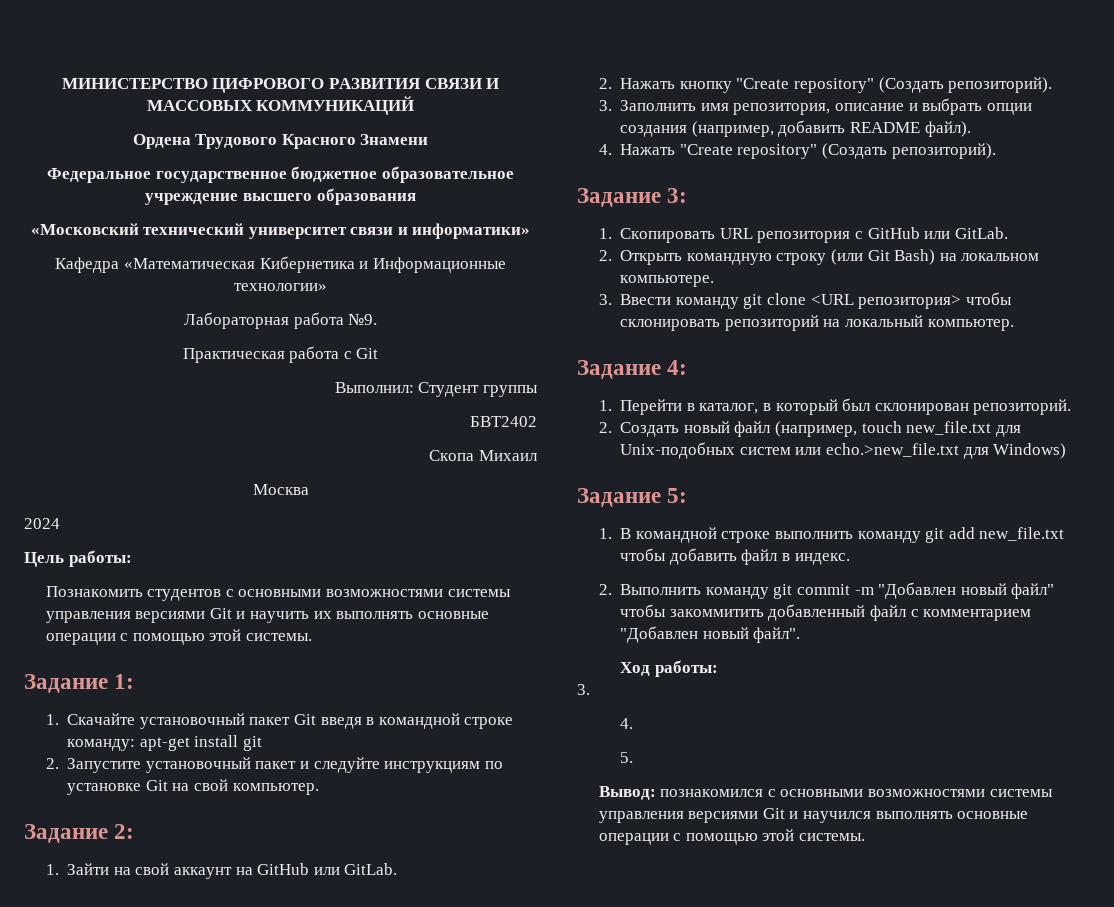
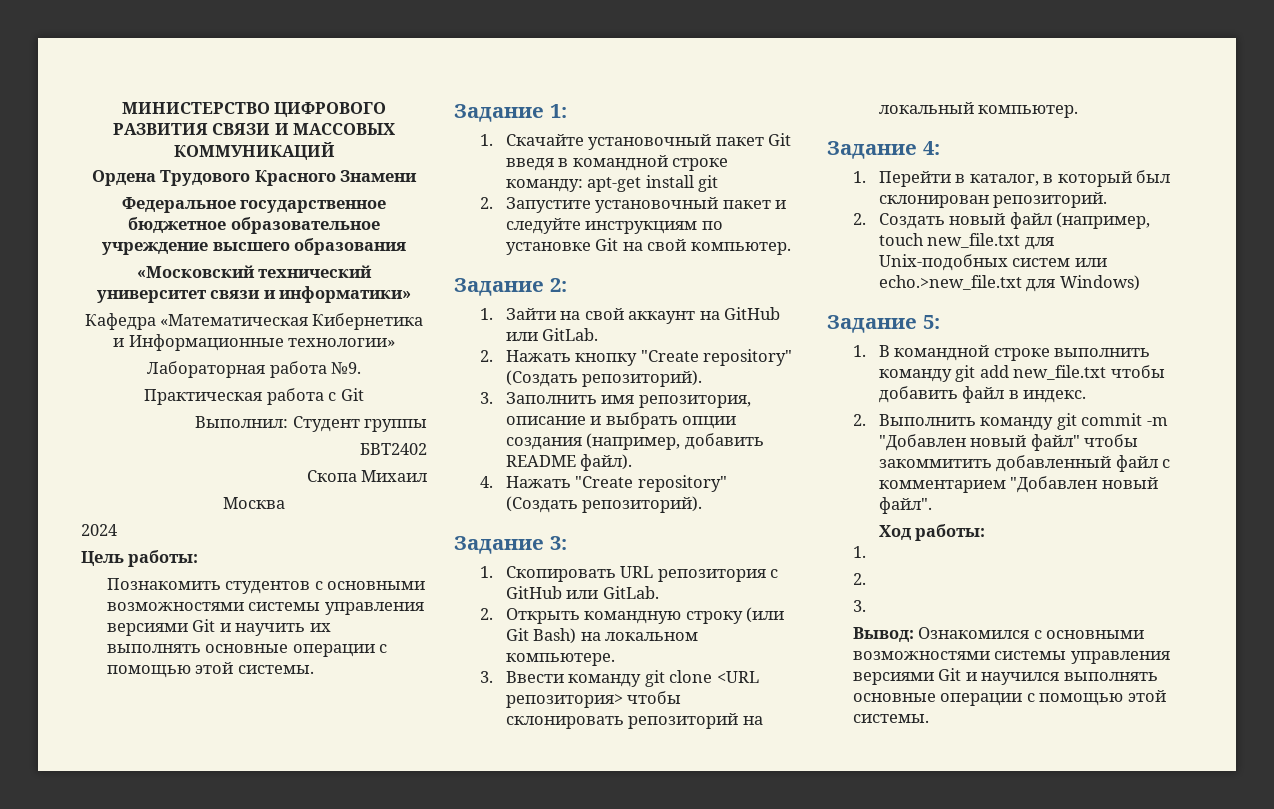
  Ход работы:
+ 1.
+ 2.
  3.
- 4.
- 5.
- Вывод: познакомился с основными возможностями системы управления версиями Git и научился выполнять основные операции с помощью этой системы.
+ Вывод: Ознакомился с основными возможностями системы управления версиями Git и научился выполнять основные операции с помощью этой системы.

